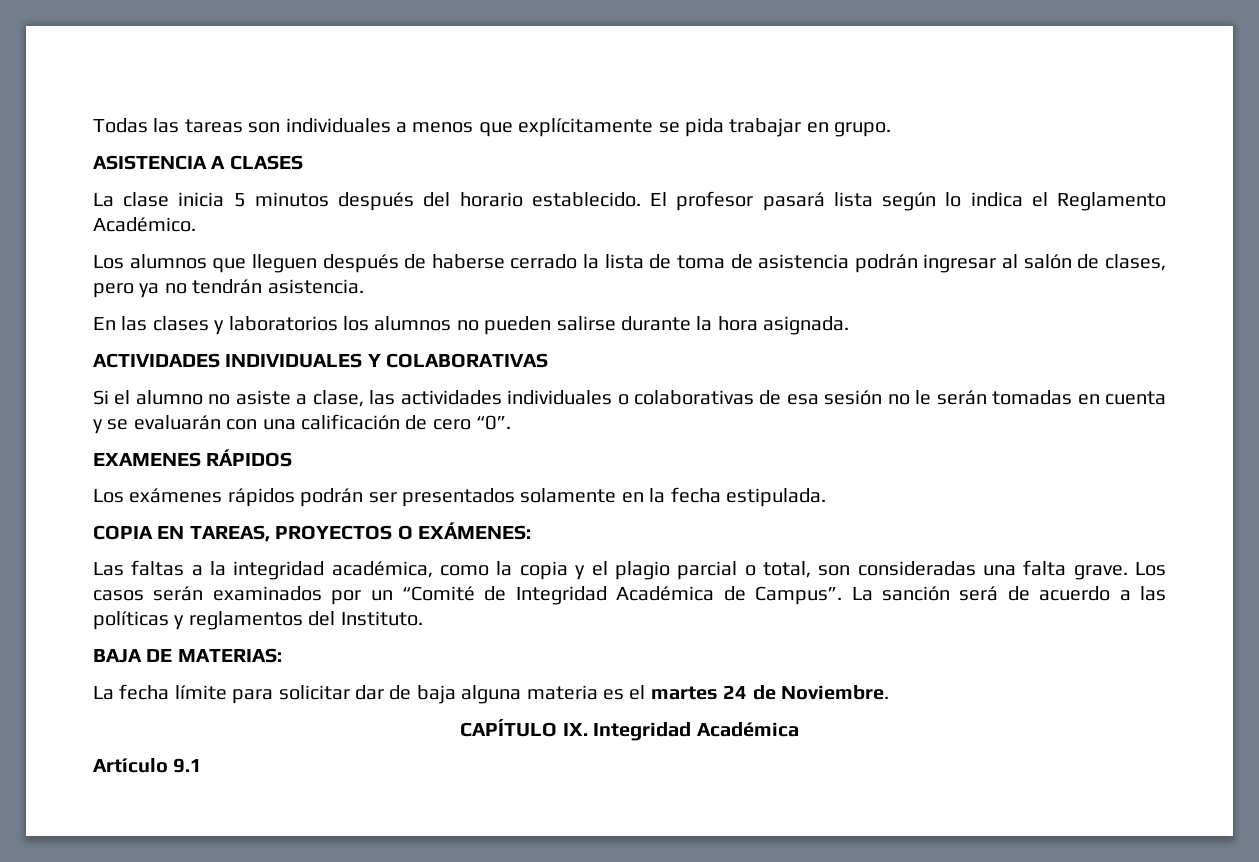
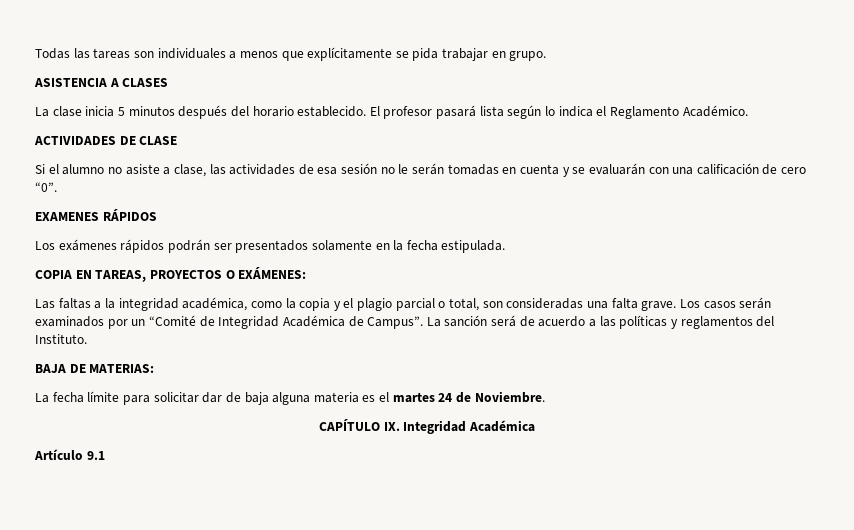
- Los alumnos que lleguen después de haberse cerrado la lista de toma de asistencia podrán ingresar al salón de clases, pero ya no tendrán asistencia.
- En las clases y laboratorios los alumnos no pueden salirse durante la hora asignada.
- ACTIVIDADES INDIVIDUALES Y COLABORATIVAS
+ ACTIVIDADES DE CLASE
- Si el alumno no asiste a clase, las actividades individuales o colaborativas de esa sesión no le serán tomadas en cuenta y se evaluarán con una calificación de cero “0”.
+ Si el alumno no asiste a clase, las actividades de esa sesión no le serán tomadas en cuenta y se evaluarán con una calificación de cero “0”.

